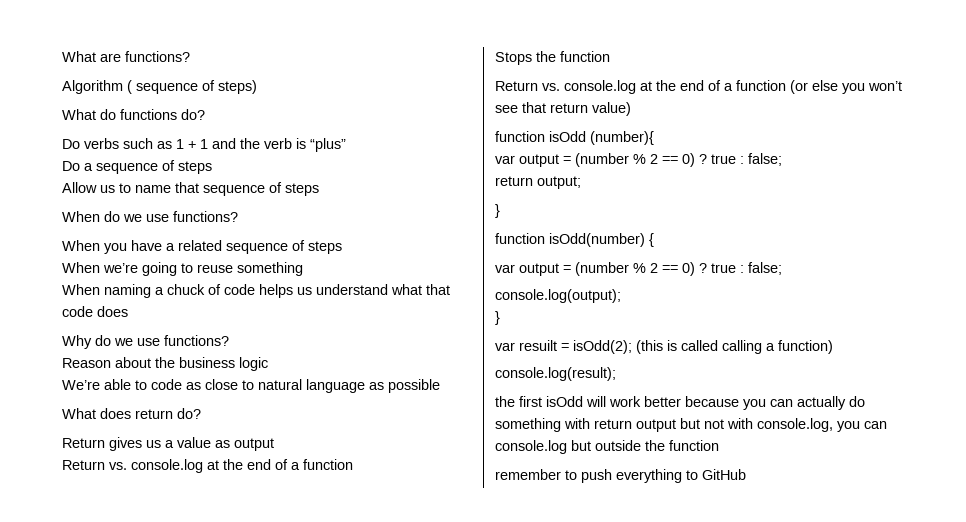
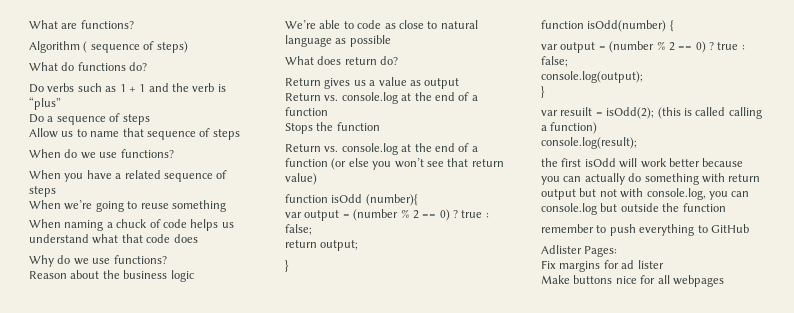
+ Adlister Pages:
+ Fix margins for ad lister
+ Make buttons nice for all webpages

